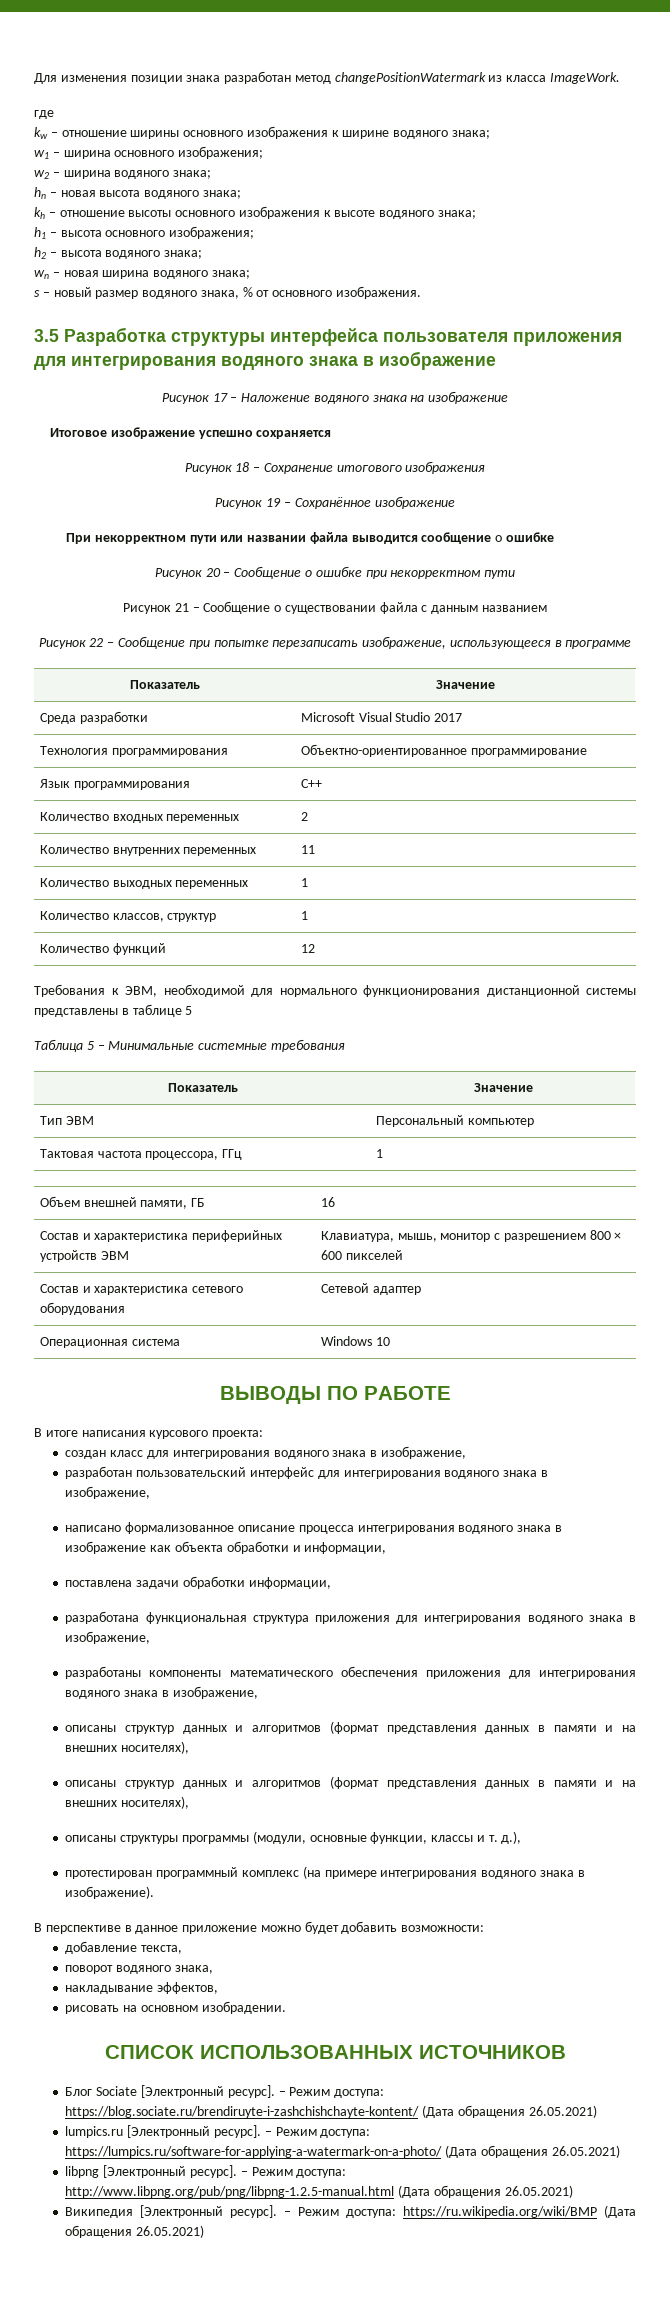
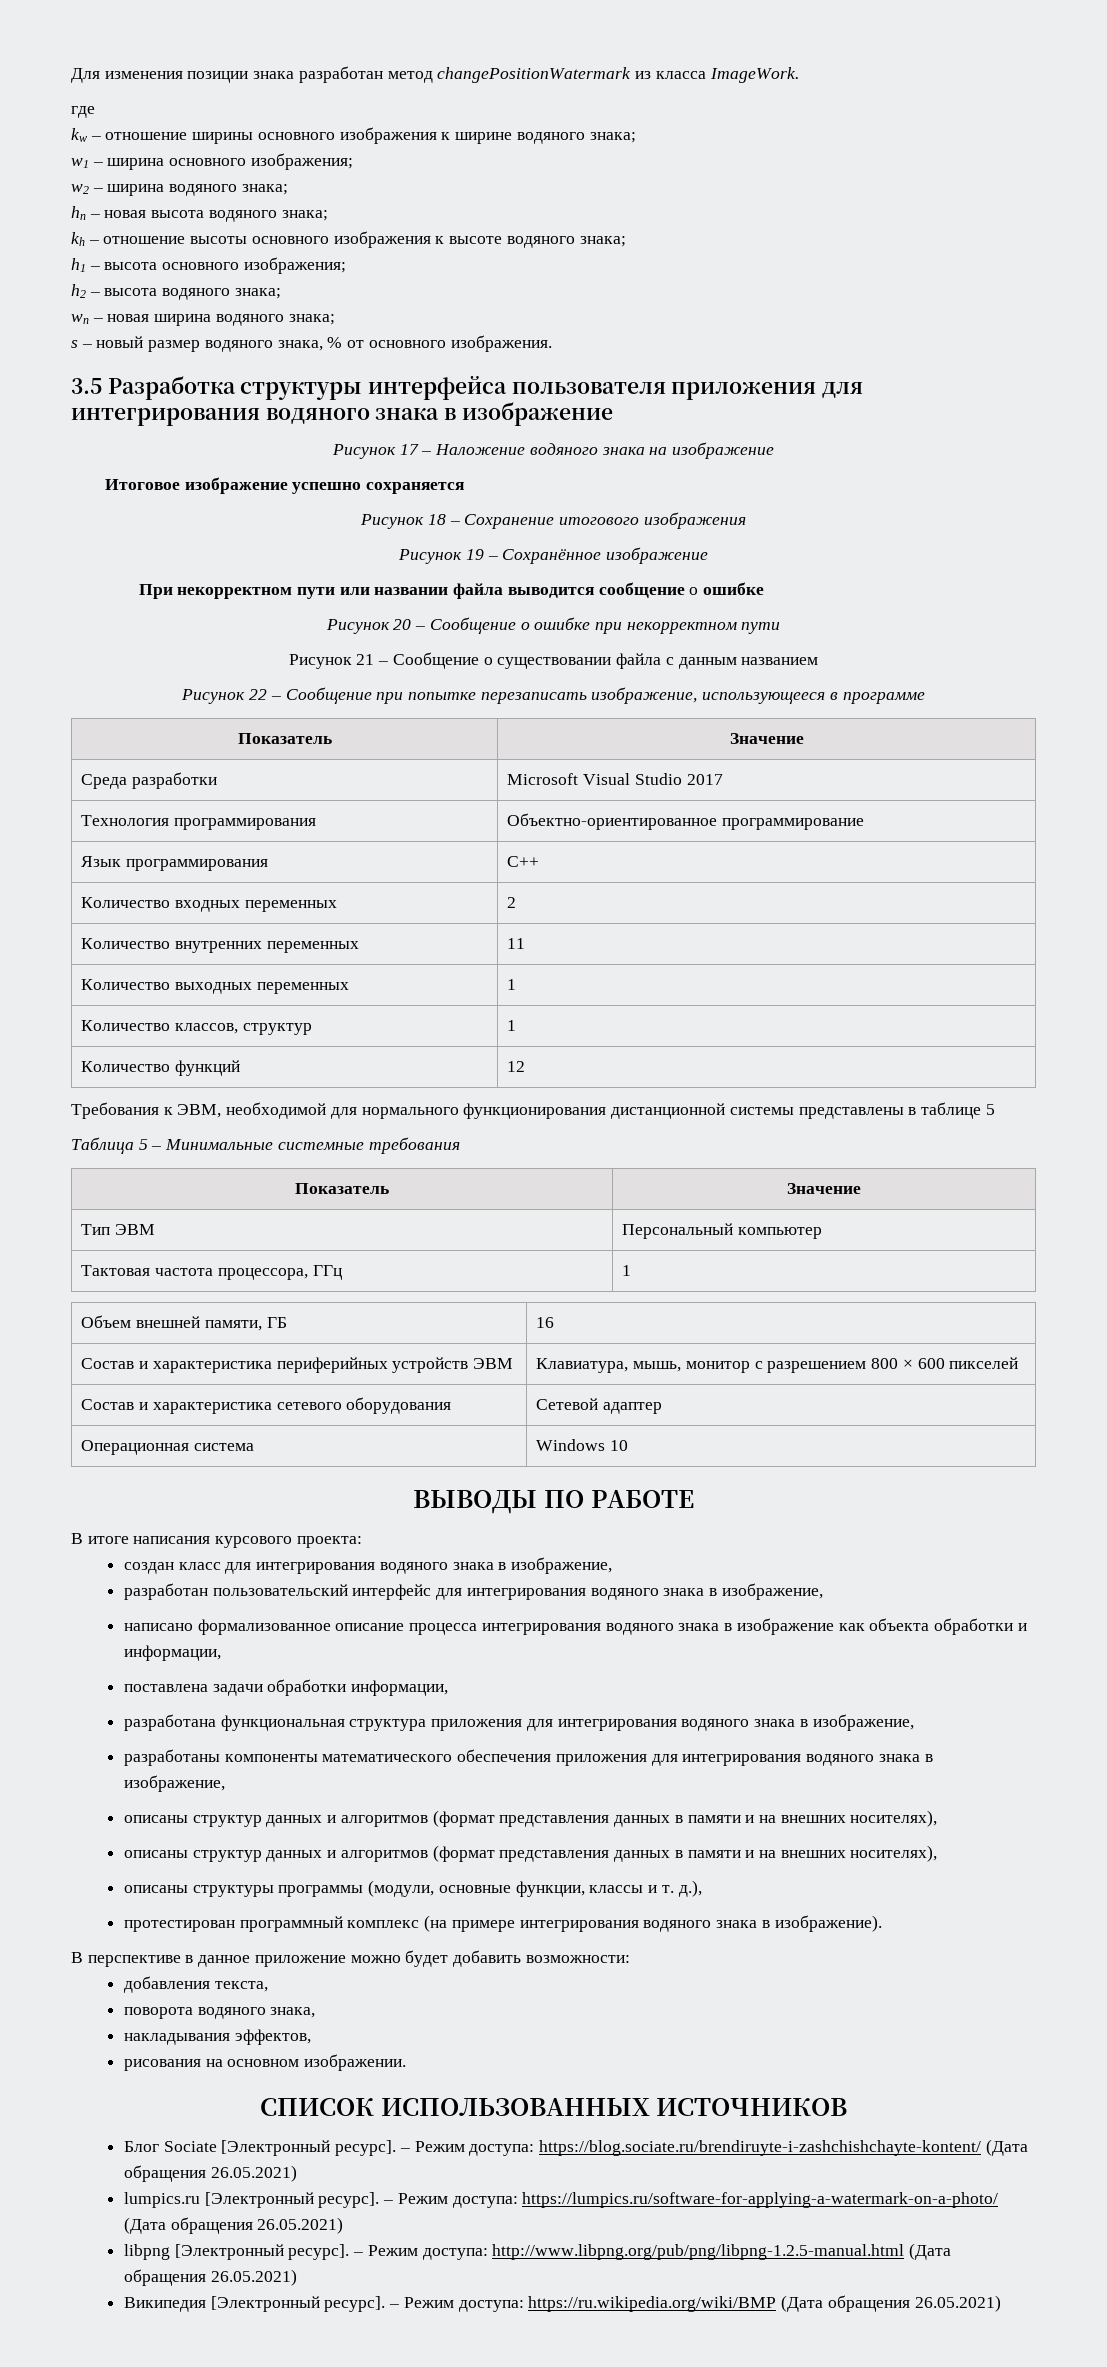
- добавление текста,
+ добавления текста,
- поворот водяного знака,
+ поворота водяного знака,
- накладывание эффектов,
+ накладывания эффектов,
- рисовать на основном изобрадении.
+ рисования на основном изображении.

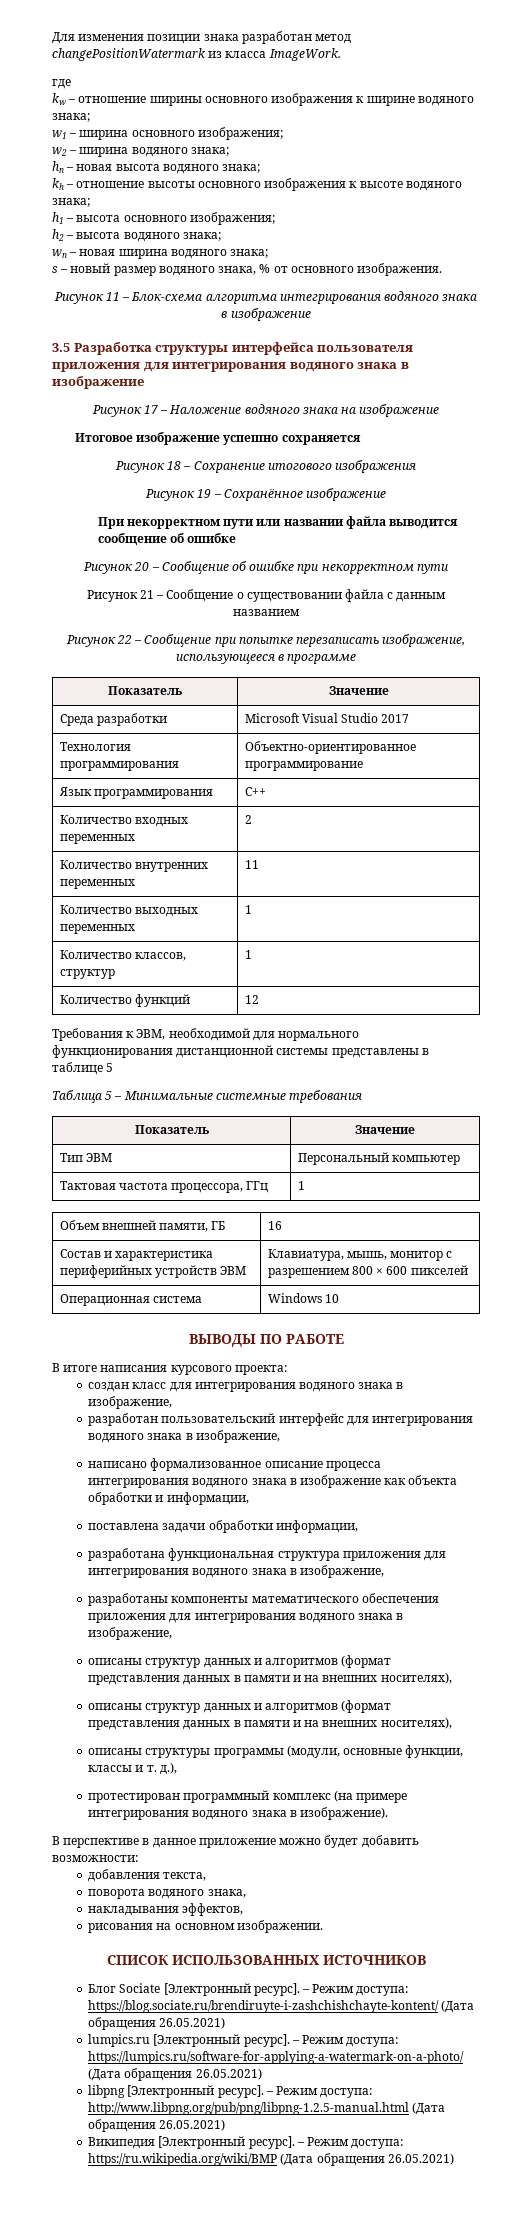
+ Рисунок 11 – Блок-схема алгоритма интегрирования водяного знака в изображение
- При некорректном пути или названии файла выводится сообщение о ошибке
+ При некорректном пути или названии файла выводится сообщение об ошибке
- Рисунок 20 – Сообщение о ошибке при некорректном пути
+ Рисунок 20 – Сообщение об ошибке при некорректном пути
- Состав и характеристика сетевого оборудования | Сетевой адаптер

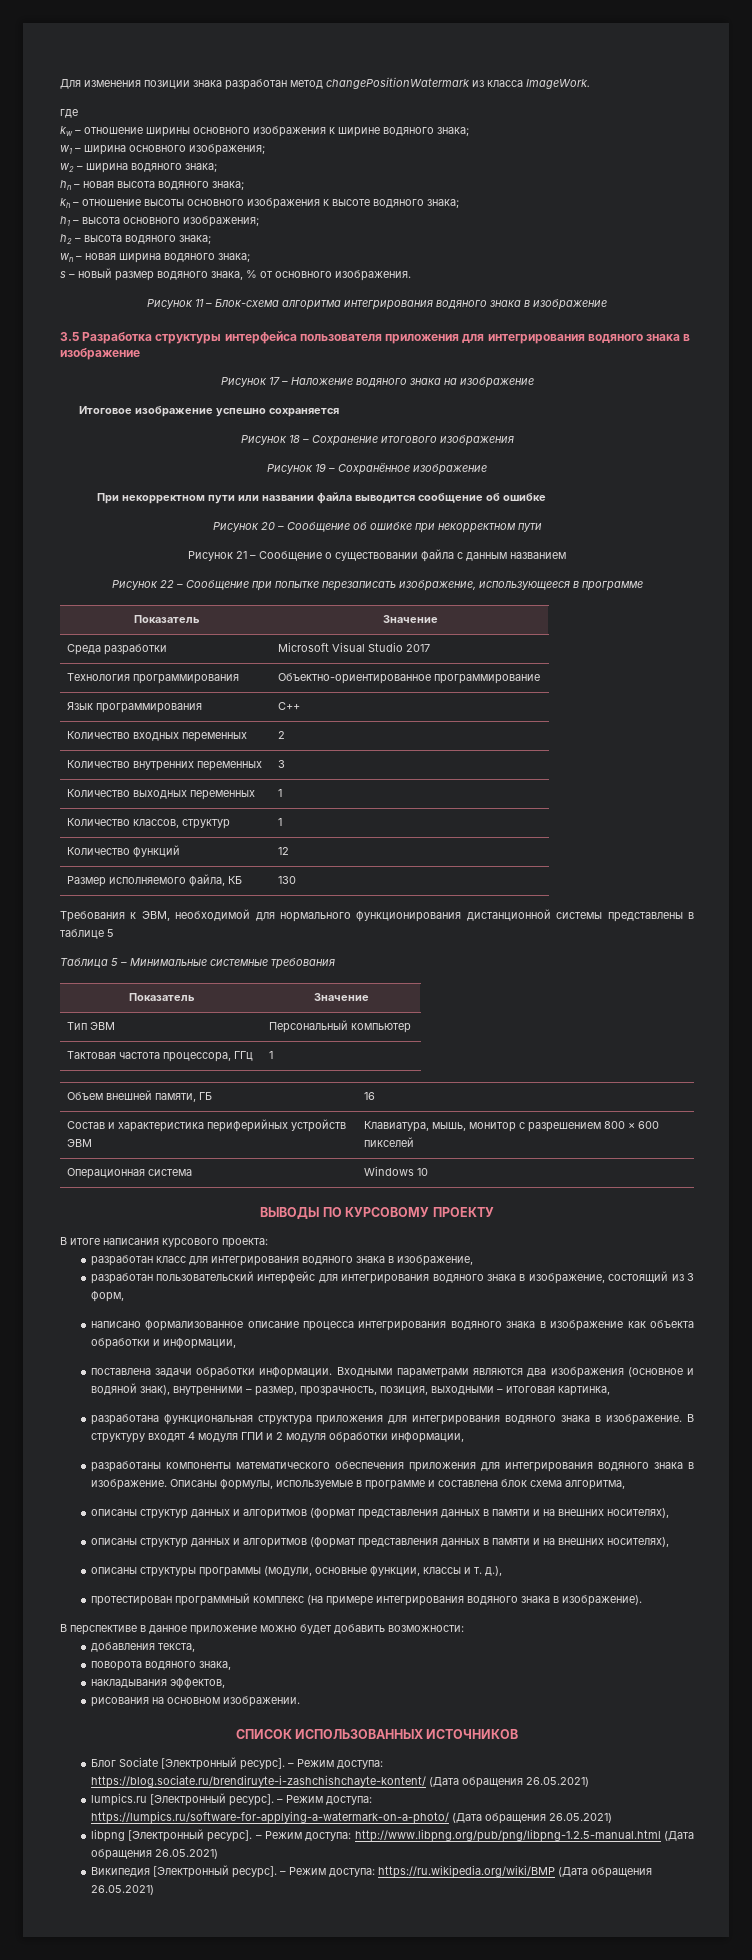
- Количество внутренних переменных | 11
+ Количество внутренних переменных | 3
+ Размер исполняемого файла, КБ | 130
- ВЫВОДЫ ПО РАБОТЕ
+ ВЫВОДЫ ПО КУРСОВОМУ ПРОЕКТУ
- создан класс для интегрирования водяного знака в изображение,
+ разработан класс для интегрирования водяного знака в изображение,
- разработан пользовательский интерфейс для интегрирования водяного знака в изображение,
+ разработан пользовательский интерфейс для интегрирования водяного знака в изображение, состоящий из 3 форм,
- поставлена задачи обработки информации,
+ поставлена задачи обработки информации. Входными параметрами являются два изображения (основное и водяной знак), внутренними – размер, прозрачность, позиция, выходными – итоговая картинка,
- разработана функциональная структура приложения для интегрирования водяного знака в изображение,
+ разработана функциональная структура приложения для интегрирования водяного знака в изображение. В структуру входят 4 модуля ГПИ и 2 модуля обработки информации,
- разработаны компоненты математического обеспечения приложения для интегрирования водяного знака в изображение,
+ разработаны компоненты математического обеспечения приложения для интегрирования водяного знака в изображение. Описаны формулы, используемые в программе и составлена блок схема алгоритма,

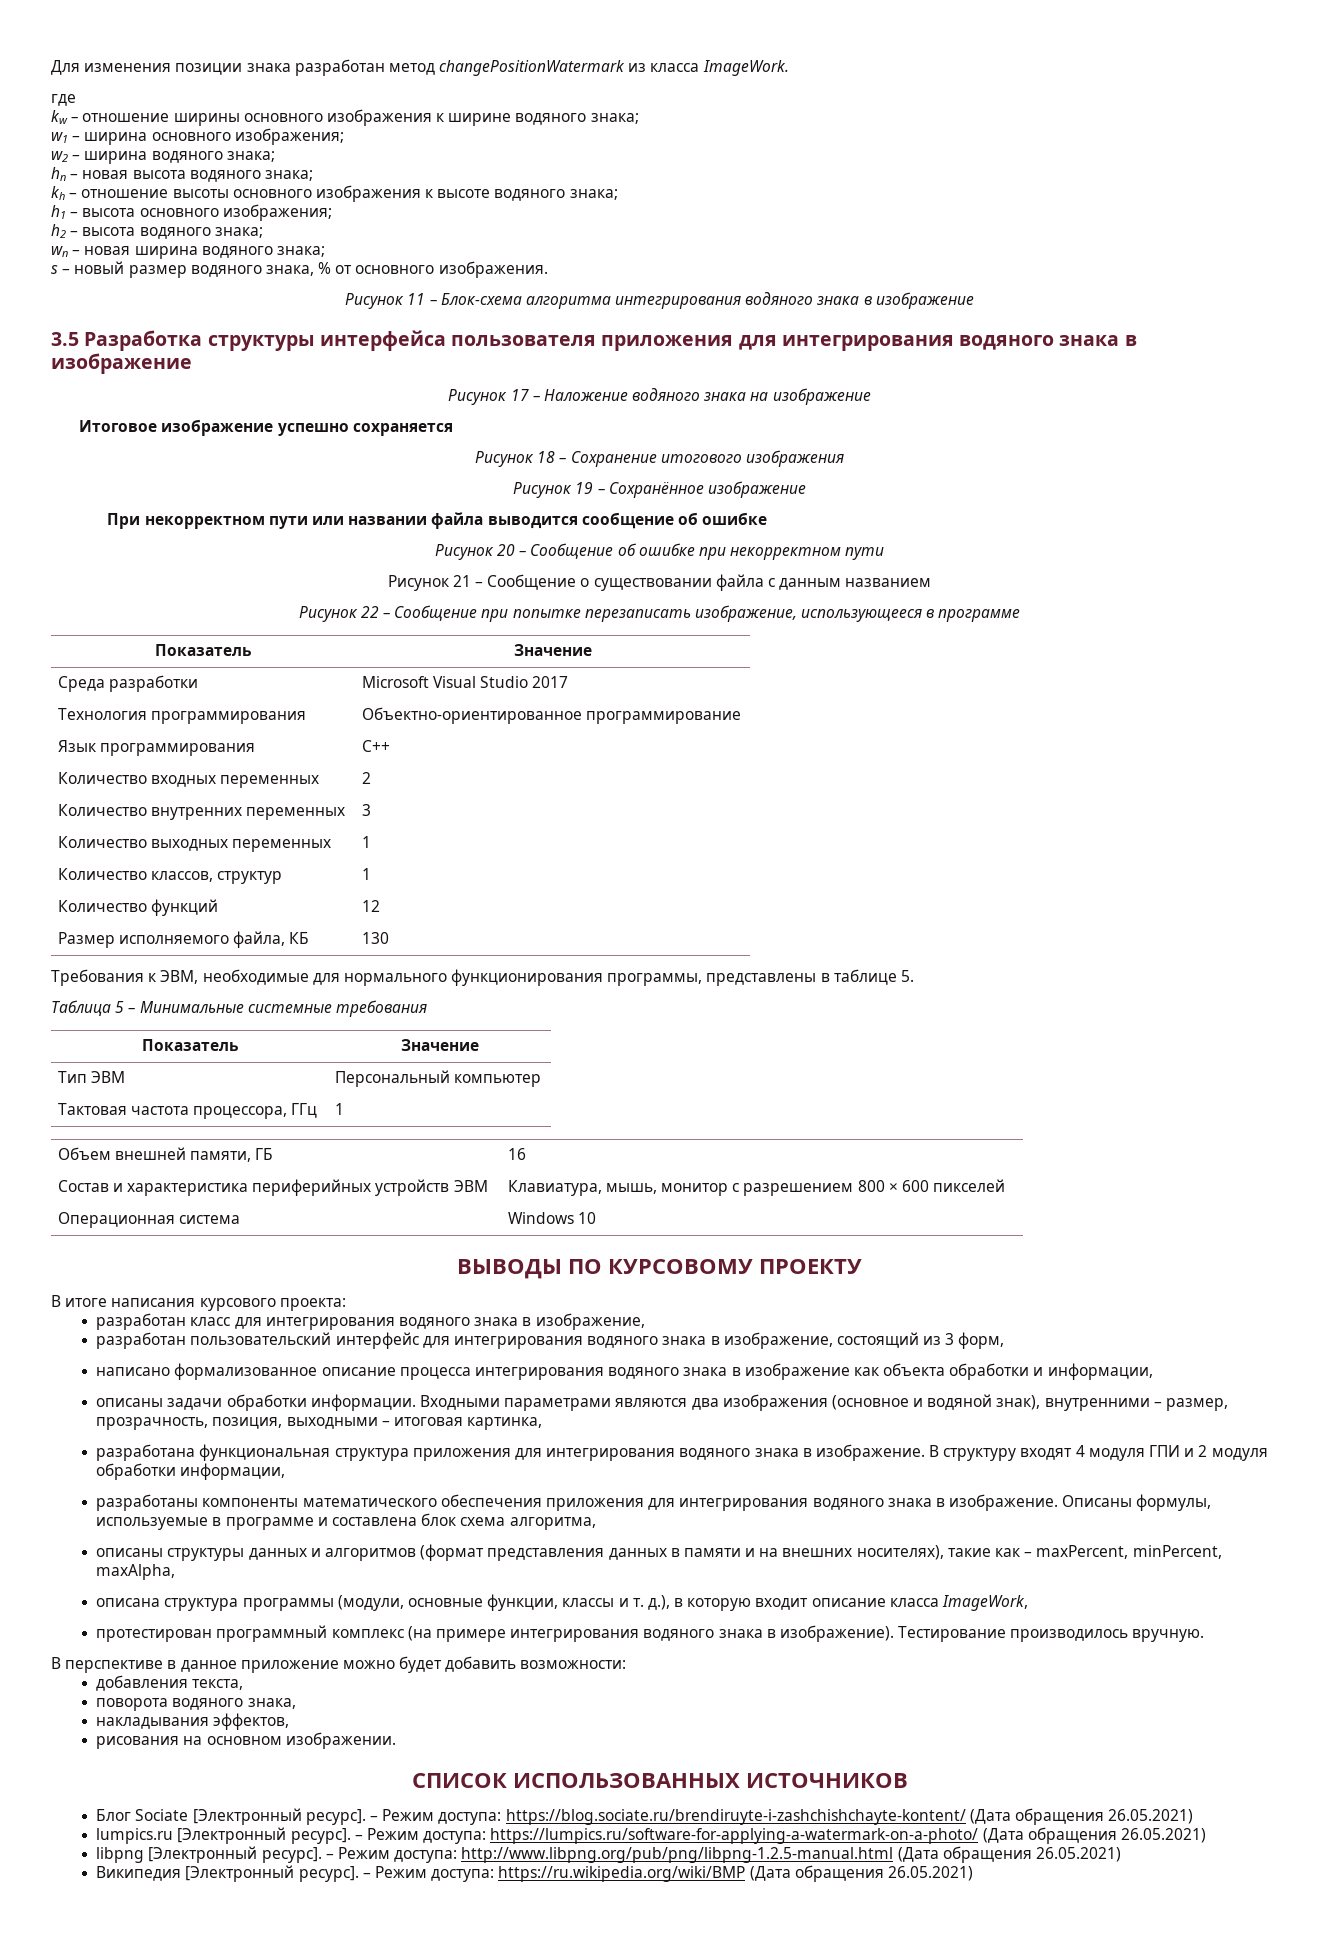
- Требования к ЭВМ, необходимой для нормального функционирования дистанционной системы представлены в таблице 5
+ Требования к ЭВМ, необходимые для нормального функционирования программы, представлены в таблице 5.
- поставлена задачи обработки информации.
+ описаны задачи обработки информации.
  Описаны формулы, используемые в программе и составлена блок схема алгоритма,
- описаны структур данных и алгоритмов (формат представления данных в памяти и на внешних носителях),
- описаны структур данных и алгоритмов (формат представления данных в памяти и на внешних носителях),
- описаны структуры программы (модули, основные функции, классы и т. д.),
+ описаны структуры данных и алгоритмов (формат представления данных в памяти и на внешних носителях), такие как – maxPercent, minPercent, maxAlpha,
+ описана структура программы (модули, основные функции, классы и т. д.), в которую входит описание класса ImageWork,
+ Тестирование производилось вручную.

